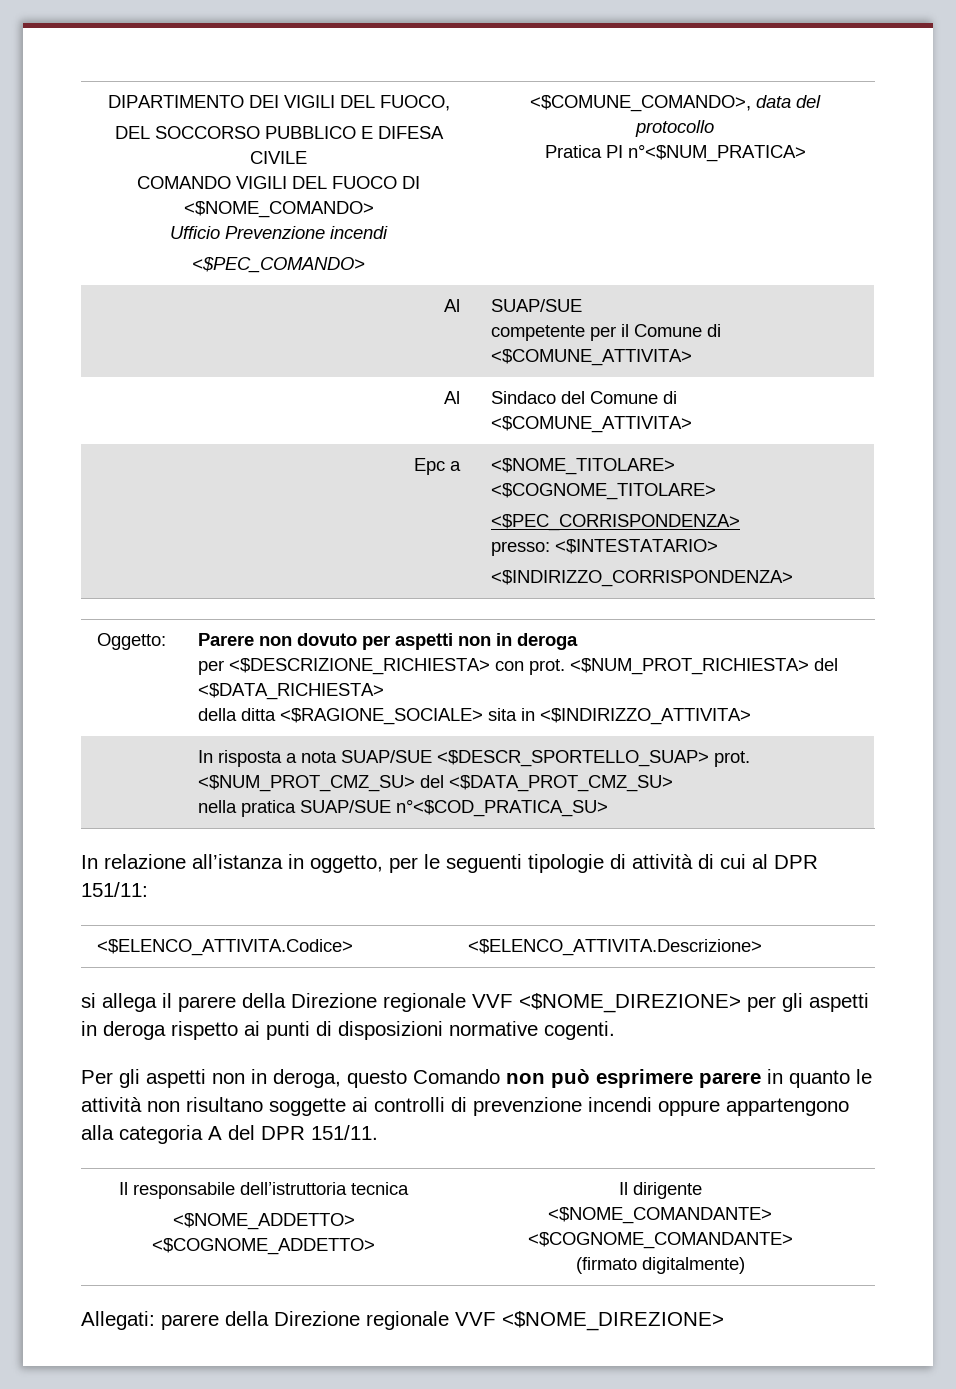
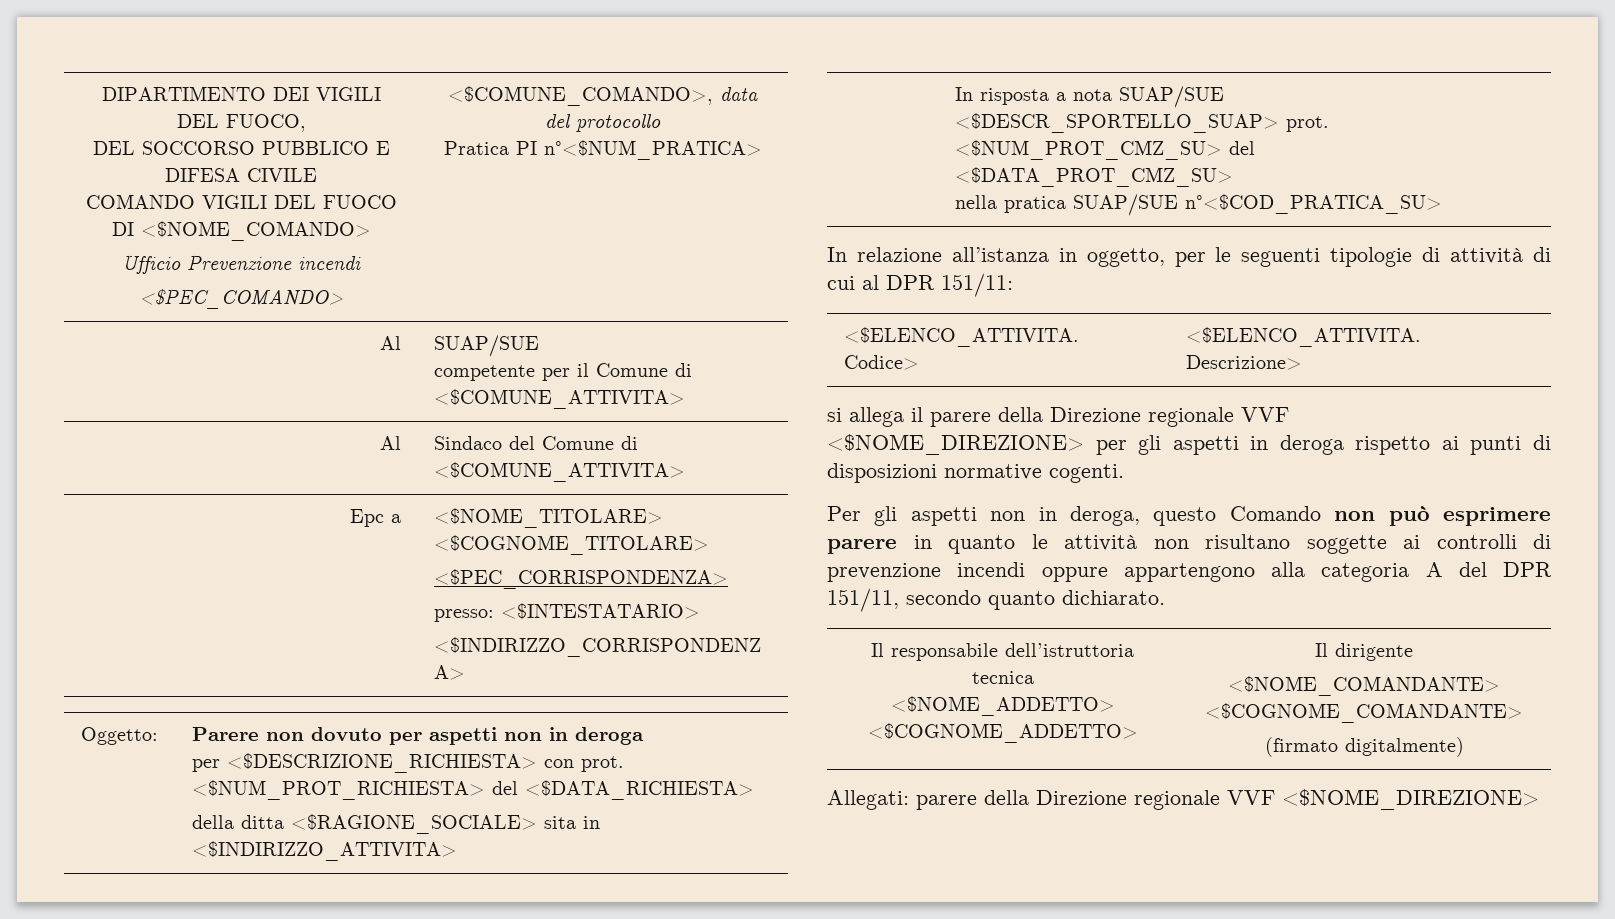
- Per gli aspetti non in deroga, questo Comando non può esprimere parere in quanto le attività non risultano soggette ai controlli di prevenzione incendi oppure appartengono alla categoria A del DPR 151/11.
+ Per gli aspetti non in deroga, questo Comando non può esprimere parere in quanto le attività non risultano soggette ai controlli di prevenzione incendi oppure appartengono alla categoria A del DPR 151/11, secondo quanto dichiarato.

